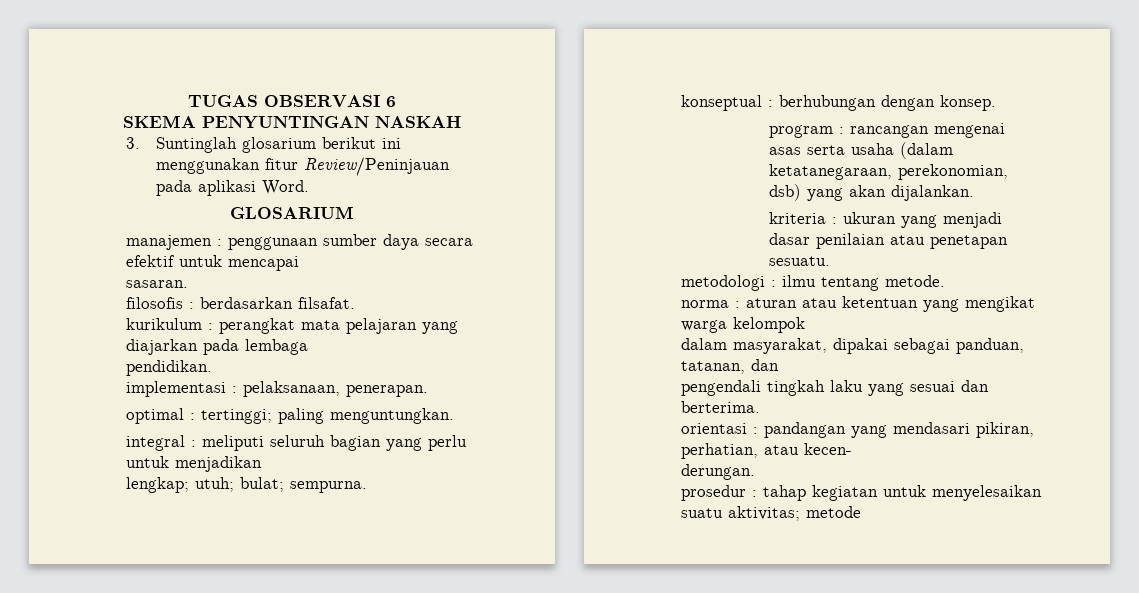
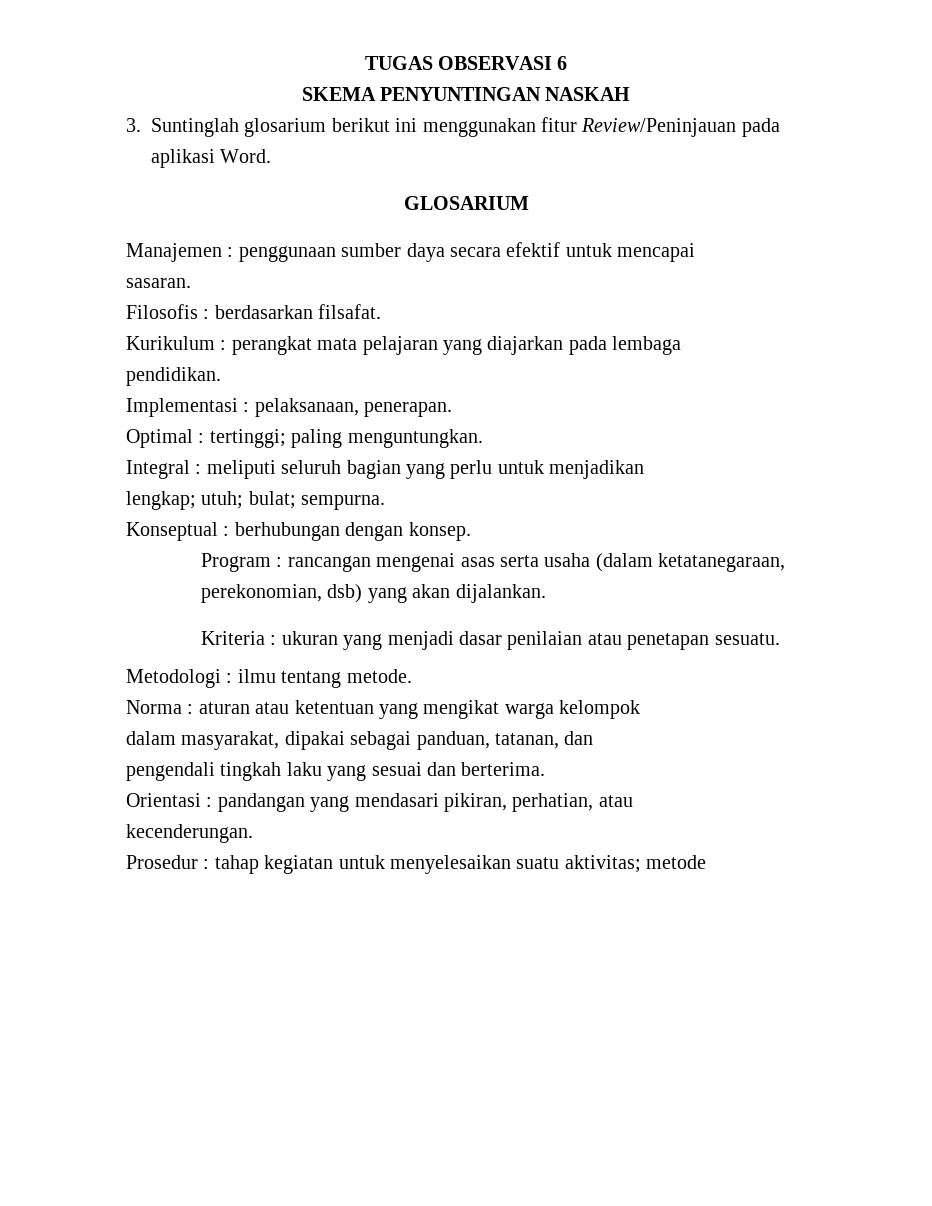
- manajemen : penggunaan sumber daya secara efektif untuk mencapai
+ Manajemen : penggunaan sumber daya secara efektif untuk mencapai
- filosofis : berdasarkan filsafat.
+ Filosofis : berdasarkan filsafat.
- kurikulum : perangkat mata pelajaran yang diajarkan pada lembaga
+ Kurikulum : perangkat mata pelajaran yang diajarkan pada lembaga
- implementasi : pelaksanaan, penerapan.
+ Implementasi : pelaksanaan, penerapan.
- optimal : tertinggi; paling menguntungkan.
+ Optimal : tertinggi; paling menguntungkan.
- integral : meliputi seluruh bagian yang perlu untuk menjadikan
+ Integral : meliputi seluruh bagian yang perlu untuk menjadikan
- konseptual : berhubungan dengan konsep.
+ Konseptual : berhubungan dengan konsep.
- program : rancangan mengenai asas serta usaha (dalam ketatanegaraan, perekonomian, dsb) yang akan dijalankan.
+ Program : rancangan mengenai asas serta usaha (dalam ketatanegaraan, perekonomian, dsb) yang akan dijalankan.
- kriteria : ukuran yang menjadi dasar penilaian atau penetapan sesuatu.
+ Kriteria : ukuran yang menjadi dasar penilaian atau penetapan sesuatu.
- metodologi : ilmu tentang metode.
+ Metodologi : ilmu tentang metode.
- norma : aturan atau ketentuan yang mengikat warga kelompok
+ Norma : aturan atau ketentuan yang mengikat warga kelompok
- orientasi : pandangan yang mendasari pikiran, perhatian, atau kecen-
- derungan.
- prosedur : tahap kegiatan untuk menyelesaikan suatu aktivitas; metode
+ Orientasi : pandangan yang mendasari pikiran, perhatian, atau
+ kecenderungan.
+ Prosedur : tahap kegiatan untuk menyelesaikan suatu aktivitas; metode

